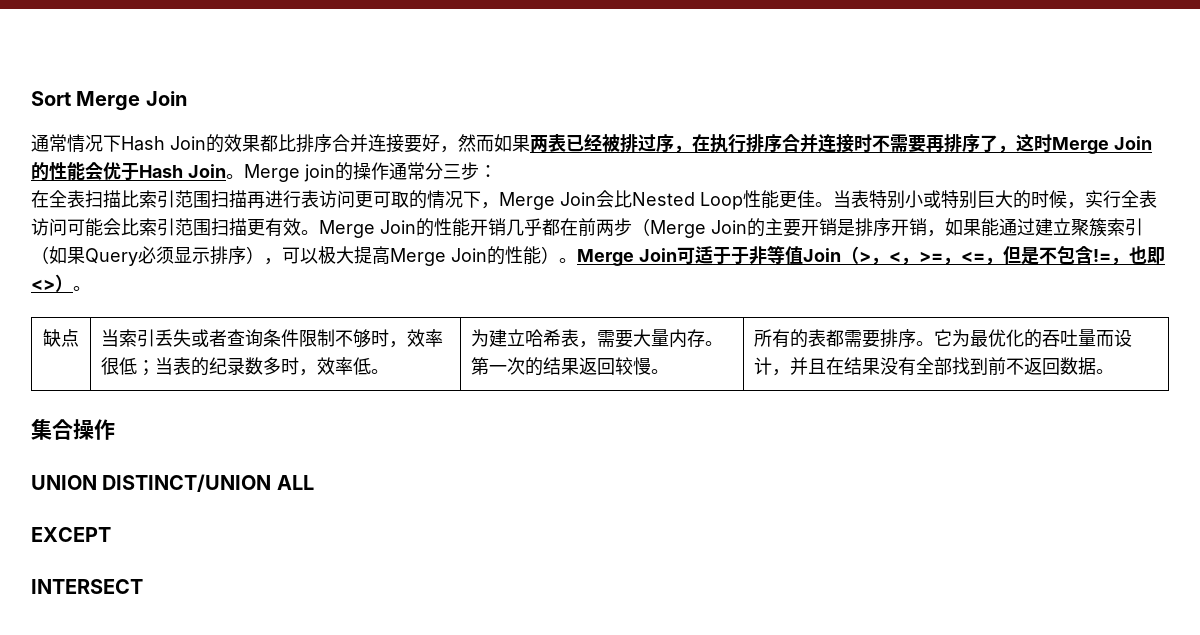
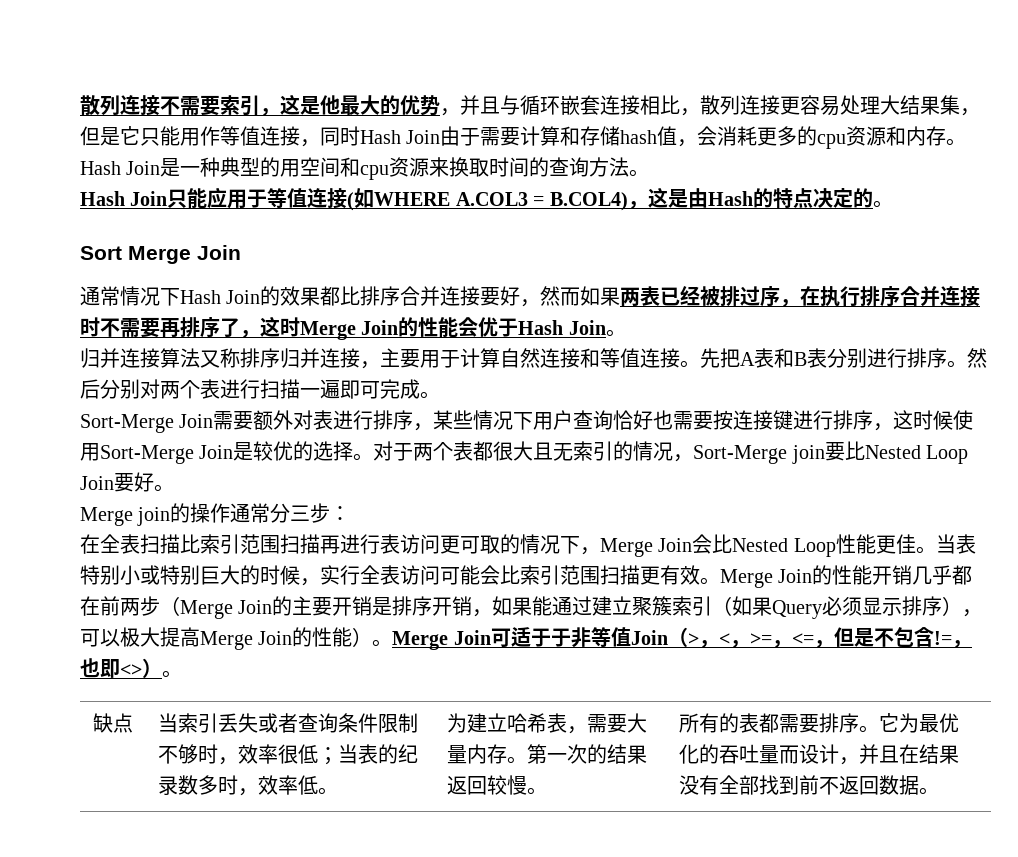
+ 散列连接不需要索引，这是他最大的优势，并且与循环嵌套连接相比，散列连接更容易处理大结果集，但是它只能用作等值连接，同时Hash Join由于需要计算和存储hash值，会消耗更多的cpu资源和内存。Hash Join是一种典型的用空间和cpu资源来换取时间的查询方法。
+ Hash Join只能应用于等值连接(如WHERE A.COL3 = B.COL4)，这是由Hash的特点决定的。
- 通常情况下Hash Join的效果都比排序合并连接要好，然而如果两表已经被排过序，在执行排序合并连接时不需要再排序了，这时Merge Join的性能会优于Hash Join。Merge join的操作通常分三步：
+ 通常情况下Hash Join的效果都比排序合并连接要好，然而如果两表已经被排过序，在执行排序合并连接时不需要再排序了，这时Merge Join的性能会优于Hash Join。
+ 归并连接算法又称排序归并连接，主要用于计算自然连接和等值连接。先把A表和B表分别进行排序。然后分别对两个表进行扫描一遍即可完成。
+ Sort-Merge Join需要额外对表进行排序，某些情况下用户查询恰好也需要按连接键进行排序，这时候使用Sort-Merge Join是较优的选择。对于两个表都很大且无索引的情况，Sort-Merge join要比Nested Loop Join要好。
+ Merge join的操作通常分三步：
- 集合操作
- UNION DISTINCT/UNION ALL
- EXCEPT
- INTERSECT

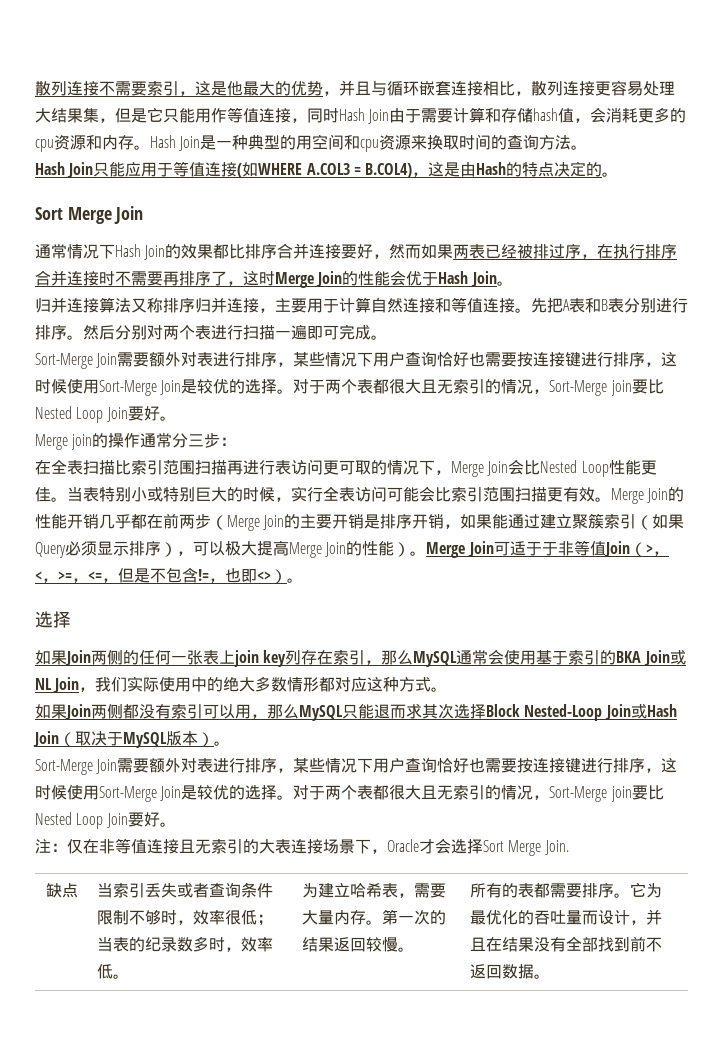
  Merge Join可适于于非等值Join（>，<，>=，<=，但是不包含!=，也即<>）。
+ 选择
+ 如果Join两侧的任何一张表上join key列存在索引，那么MySQL通常会使用基于索引的BKA Join或NL Join，我们实际使用中的绝大多数情形都对应这种方式。
+ 如果Join两侧都没有索引可以用，那么MySQL只能退而求其次选择Block Nested-Loop Join或Hash Join（取决于MySQL版本）。
+ Sort-Merge Join需要额外对表进行排序，某些情况下用户查询恰好也需要按连接键进行排序，这时候使用Sort-Merge Join是较优的选择。对于两个表都很大且无索引的情况，Sort-Merge join要比Nested Loop Join要好。
+ 注：仅在非等值连接且无索引的大表连接场景下，Oracle才会选择Sort Merge Join.

